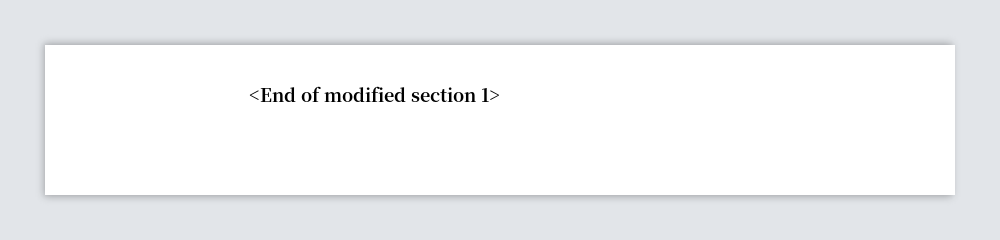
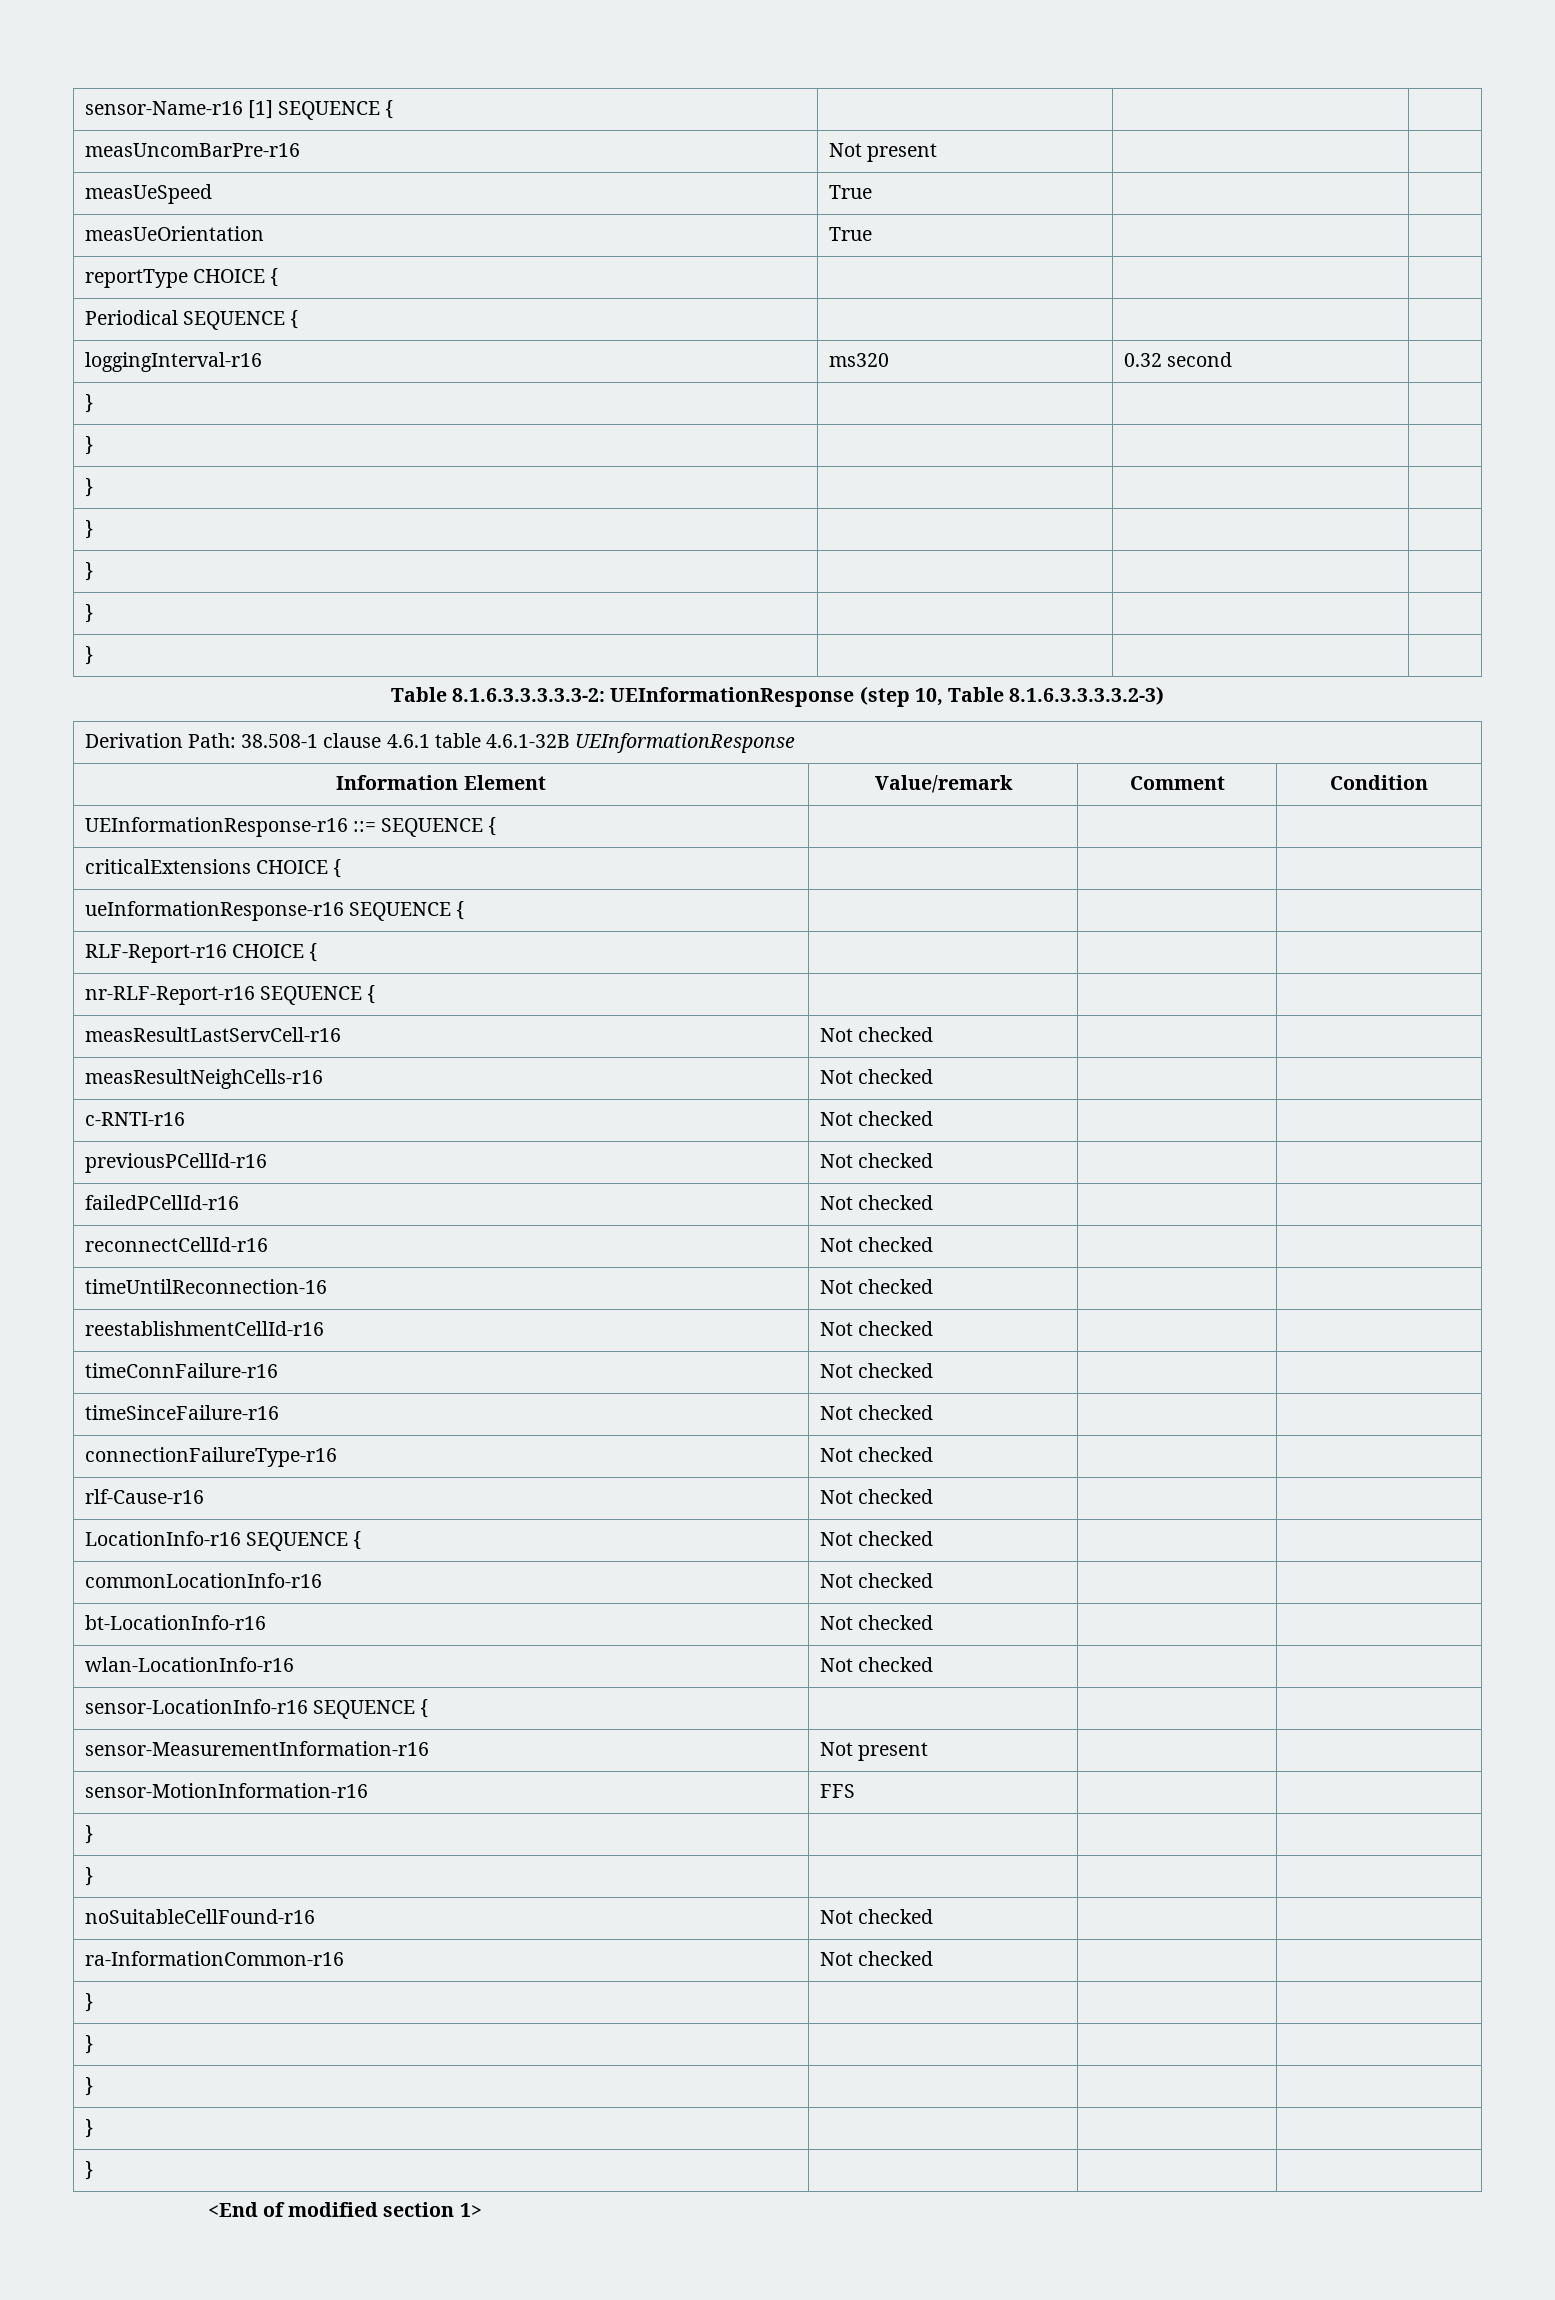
+ sensor-Name-r16 [1] SEQUENCE { | | |
+ measUncomBarPre-r16 | Not present | |
+ measUeSpeed | True | |
+ measUeOrientation | True | |
+ reportType CHOICE { | | |
+ Periodical SEQUENCE { | | |
+ loggingInterval-r16 | ms320 | 0.32 second |
+ } | | |
+ } | | |
+ } | | |
+ } | | |
+ } | | |
+ } | | |
+ } | | |
+ Table 8.1.6.3.3.3.3.3-2: UEInformationResponse (step 10, Table 8.1.6.3.3.3.3.2-3)
+ Derivation Path: 38.508-1 clause 4.6.1 table 4.6.1-32B UEInformationResponse
+ Information Element | Value/remark | Comment | Condition
+ UEInformationResponse-r16 ::= SEQUENCE { | | |
+ criticalExtensions CHOICE { | | |
+ ueInformationResponse-r16 SEQUENCE { | | |
+ RLF-Report-r16 CHOICE { | | |
+ nr-RLF-Report-r16 SEQUENCE { | | |
+ measResultLastServCell-r16 | Not checked | |
+ measResultNeighCells-r16 | Not checked | |
+ c-RNTI-r16 | Not checked | |
+ previousPCellId-r16 | Not checked | |
+ failedPCellId-r16 | Not checked | |
+ reconnectCellId-r16 | Not checked | |
+ timeUntilReconnection-16 | Not checked | |
+ reestablishmentCellId-r16 | Not checked | |
+ timeConnFailure-r16 | Not checked | |
+ timeSinceFailure-r16 | Not checked | |
+ connectionFailureType-r16 | Not checked | |
+ rlf-Cause-r16 | Not checked | |
+ LocationInfo-r16 SEQUENCE { | Not checked | |
+ commonLocationInfo-r16 | Not checked | |
+ bt-LocationInfo-r16 | Not checked | |
+ wlan-LocationInfo-r16 | Not checked | |
+ sensor-LocationInfo-r16 SEQUENCE { | | |
+ sensor-MeasurementInformation-r16 | Not present | |
+ sensor-MotionInformation-r16 | FFS | |
+ } | | |
+ } | | |
+ noSuitableCellFound-r16 | Not checked | |
+ ra-InformationCommon-r16 | Not checked | |
+ } | | |
+ } | | |
+ } | | |
+ } | | |
+ } | | |

